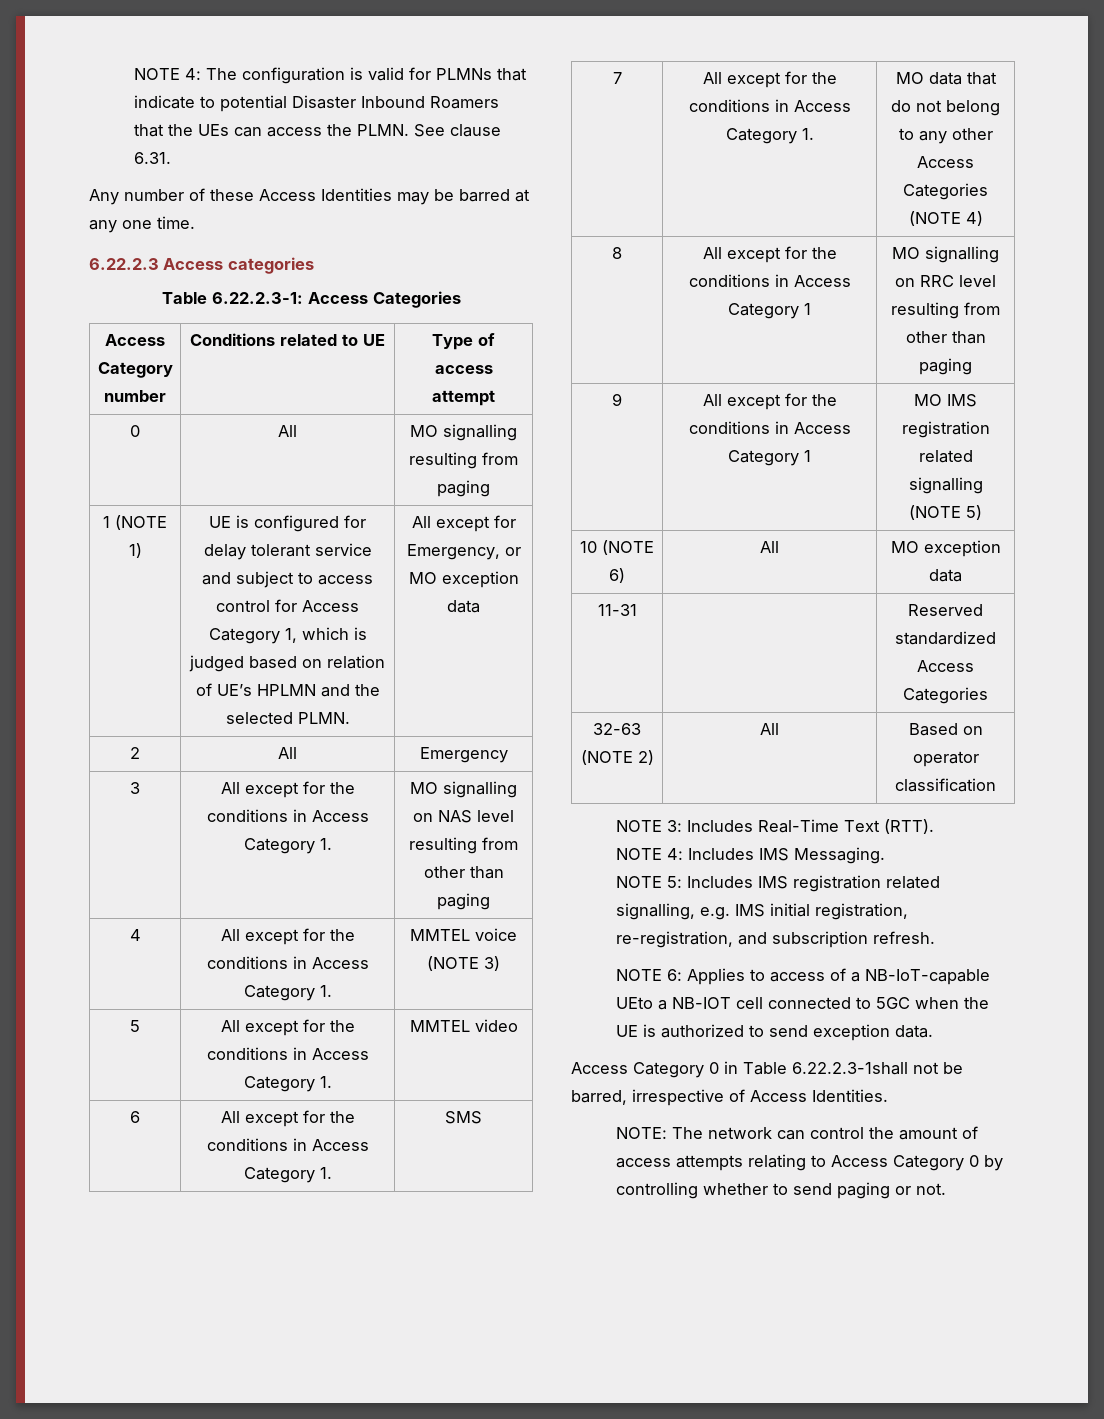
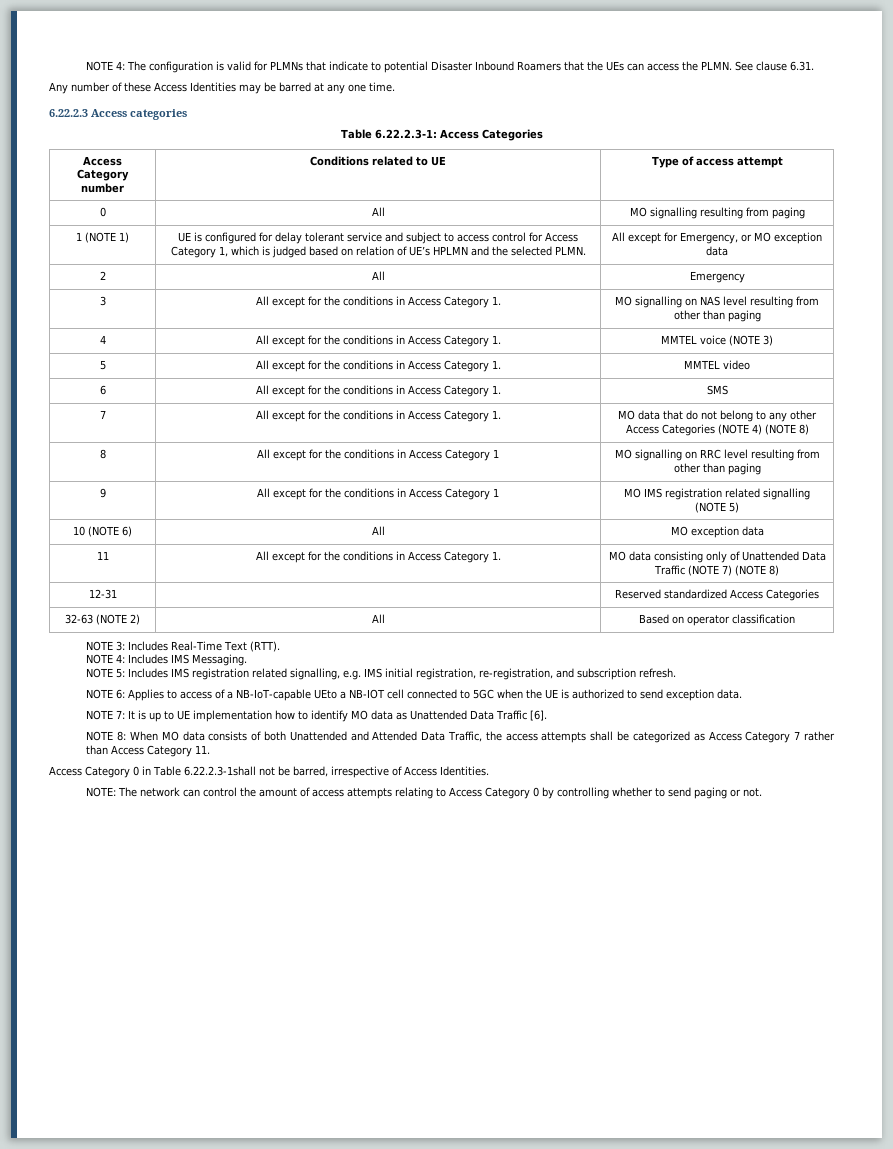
- 7 | All except for the conditions in Access Category 1. | MO data that do not belong to any other Access Categories (NOTE 4)
+ 7 | All except for the conditions in Access Category 1. | MO data that do not belong to any other Access Categories (NOTE 4) (NOTE 8)
- 11-31 | | Reserved standardized Access Categories
+ 11 | All except for the conditions in Access Category 1. | MO data consisting only of Unattended Data Traffic (NOTE 7) (NOTE 8)
+ 12-31 | | Reserved standardized Access Categories
+ NOTE 7: It is up to UE implementation how to identify MO data as Unattended Data Traffic [6].
+ NOTE 8: When MO data consists of both Unattended and Attended Data Traffic, the access attempts shall be categorized as Access Category 7 rather than Access Category 11.

